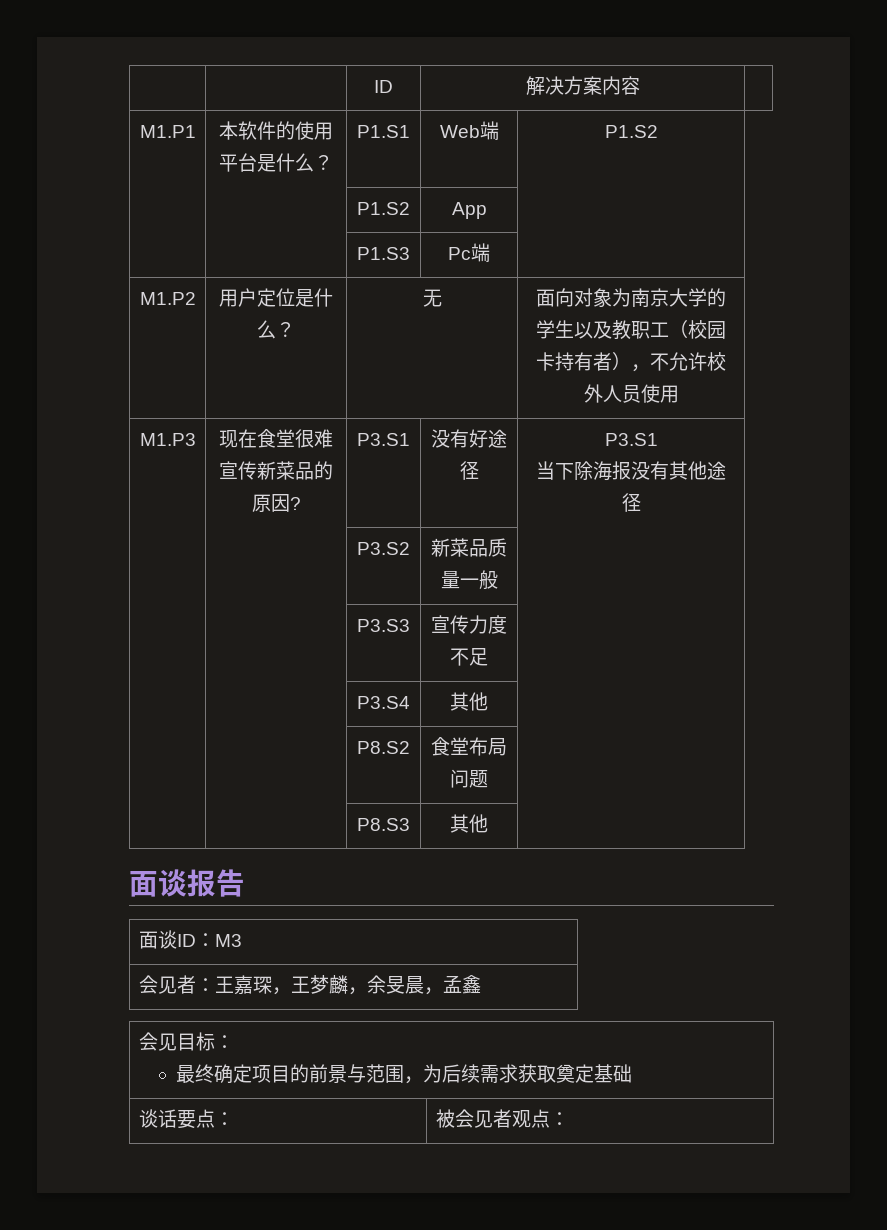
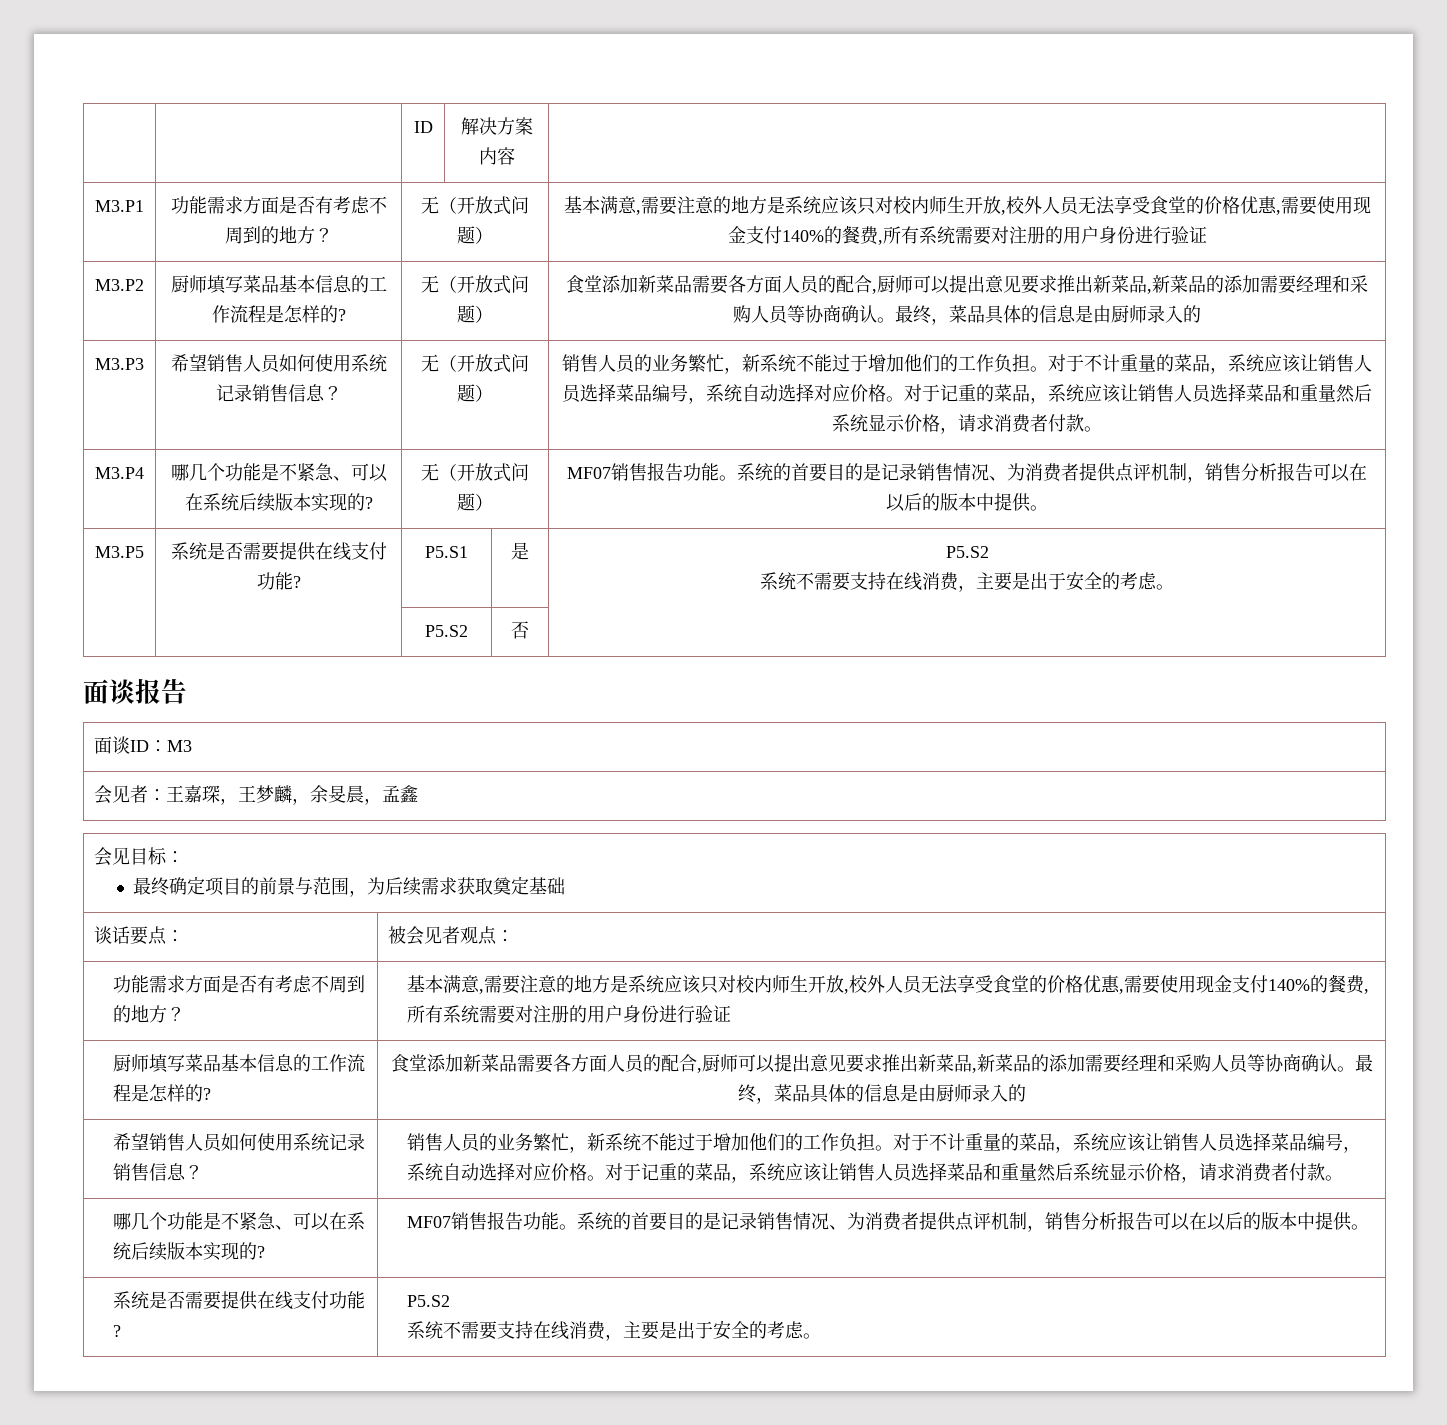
- M1.P1 | 本软件的使用平台是什么？ | P1.S1 | Web端 | P1.S2
- | | P1.S2 | App |
- | | P1.S3 | Pc端 |
- M1.P2 | 用户定位是什么？ | 无 | 面向对象为南京大学的学生以及教职工（校园卡持有者），不允许校外人员使用
- M1.P3 | 现在食堂很难宣传新菜品的原因? | P3.S1 | 没有好途径 | P3.S1
- 当下除海报没有其他途径
- | | P3.S2 | 新菜品质量一般 |
- | | P3.S3 | 宣传力度不足 |
- | | P3.S4 | 其他 |
- | | P8.S2 | 食堂布局问题 |
- | | P8.S3 | 其他 |
+ M3.P1 | 功能需求方面是否有考虑不周到的地方？ | 无（开放式问题） | 基本满意,需要注意的地方是系统应该只对校内师生开放,校外人员无法享受食堂的价格优惠,需要使用现金支付140%的餐费,所有系统需要对注册的用户身份进行验证
+ M3.P2 | 厨师填写菜品基本信息的工作流程是怎样的? | 无（开放式问题） | 食堂添加新菜品需要各方面人员的配合,厨师可以提出意见要求推出新菜品,新菜品的添加需要经理和采购人员等协商确认。最终，菜品具体的信息是由厨师录入的
+ M3.P3 | 希望销售人员如何使用系统记录销售信息？ | 无（开放式问题） | 销售人员的业务繁忙，新系统不能过于增加他们的工作负担。对于不计重量的菜品，系统应该让销售人员选择菜品编号，系统自动选择对应价格。对于记重的菜品，系统应该让销售人员选择菜品和重量然后系统显示价格，请求消费者付款。
+ M3.P4 | 哪几个功能是不紧急、可以在系统后续版本实现的? | 无（开放式问题） | MF07销售报告功能。系统的首要目的是记录销售情况、为消费者提供点评机制，销售分析报告可以在以后的版本中提供。
+ M3.P5 | 系统是否需要提供在线支付功能? | P5.S1 | 是 | P5.S2
+ 系统不需要支持在线消费，主要是出于安全的考虑。
+ | | P5.S2 | 否 |
+ 功能需求方面是否有考虑不周到的地方？ | 基本满意,需要注意的地方是系统应该只对校内师生开放,校外人员无法享受食堂的价格优惠,需要使用现金支付140%的餐费,所有系统需要对注册的用户身份进行验证
+ 厨师填写菜品基本信息的工作流程是怎样的? | 食堂添加新菜品需要各方面人员的配合,厨师可以提出意见要求推出新菜品,新菜品的添加需要经理和采购人员等协商确认。最终，菜品具体的信息是由厨师录入的
+ 希望销售人员如何使用系统记录销售信息？ | 销售人员的业务繁忙，新系统不能过于增加他们的工作负担。对于不计重量的菜品，系统应该让销售人员选择菜品编号，系统自动选择对应价格。对于记重的菜品，系统应该让销售人员选择菜品和重量然后系统显示价格，请求消费者付款。
+ 哪几个功能是不紧急、可以在系统后续版本实现的? | MF07销售报告功能。系统的首要目的是记录销售情况、为消费者提供点评机制，销售分析报告可以在以后的版本中提供。
+ 系统是否需要提供在线支付功能? | P5.S2
+ 系统不需要支持在线消费，主要是出于安全的考虑。

